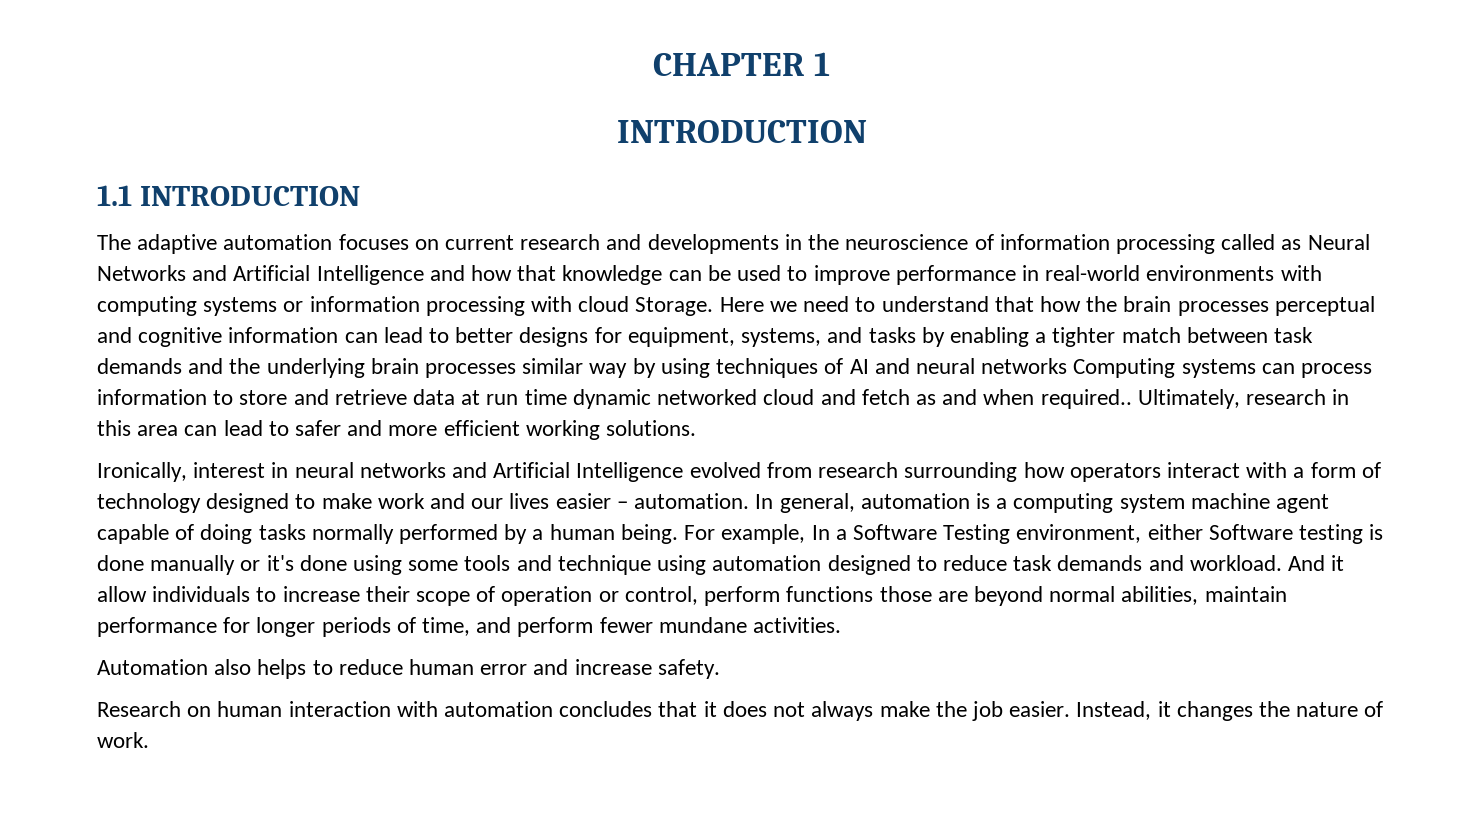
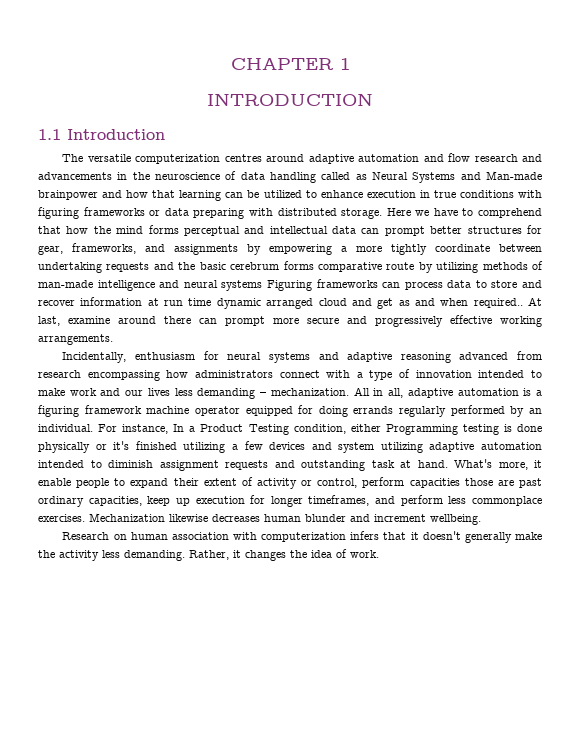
- 1.1 INTRODUCTION
+ 1.1 Introduction
- The adaptive automation focuses on current research and developments in the neuroscience of information processing called as Neural Networks and Artificial Intelligence and how that knowledge can be used to improve performance in real-world environments with computing systems or information processing with cloud Storage. Here we need to understand that how the brain processes perceptual and cognitive information can lead to better designs for equipment, systems, and tasks by enabling a tighter match between task demands and the underlying brain processes similar way by using techniques of AI and neural networks Computing systems can process information to store and retrieve data at run time dynamic networked cloud and fetch as and when required..
+ The versatile computerization centres around adaptive automation and flow research and advancements in the neuroscience of data handling called as Neural Systems and Man-made brainpower and how that learning can be utilized to enhance execution in true conditions with figuring frameworks or data preparing with distributed storage. Here we have to comprehend that how the mind forms perceptual and intellectual data can prompt better structures for gear, frameworks, and assignments by empowering a more tightly coordinate between undertaking requests and the basic cerebrum forms comparative route by utilizing methods of man-made intelligence and neural systems Figuring frameworks can process data to store and recover information at run time dynamic arranged cloud and get as and when required..
- Ultimately, research in this area can lead to safer and more efficient working solutions.
- Ironically, interest in neural networks and Artificial Intelligence evolved from research surrounding how operators interact with a form of technology designed to make work and our lives easier – automation. In general, automation is a computing system machine agent capable of doing tasks normally performed by a human being. For example, In a Software Testing environment, either Software testing is done manually or it's done using some tools and technique using automation designed to reduce task demands and workload. And it allow individuals to increase their scope of operation or control, perform functions those are beyond normal abilities, maintain performance for longer periods of time, and perform fewer mundane activities.
- Automation also helps to reduce human error and increase safety.
- Research on human interaction with automation concludes that it does not always make the job easier. Instead, it changes the nature of work.
+ At last, examine around there can prompt more secure and progressively effective working arrangements.
+ Incidentally, enthusiasm for neural systems and adaptive reasoning advanced from research encompassing how administrators connect with a type of innovation intended to make work and our lives less demanding – mechanization. All in all, adaptive automation is a figuring framework machine operator equipped for doing errands regularly performed by an individual. For instance, In a Product Testing condition, either Programming testing is done physically or it's finished utilizing a few devices and system utilizing adaptive automation intended to diminish assignment requests and outstanding task at hand. What's more, it enable people to expand their extent of activity or control, perform capacities those are past ordinary capacities, keep up execution for longer timeframes, and perform less commonplace exercises. Mechanization likewise decreases human blunder and increment wellbeing.
+ Research on human association with computerization infers that it doesn't generally make the activity less demanding. Rather, it changes the idea of work.

